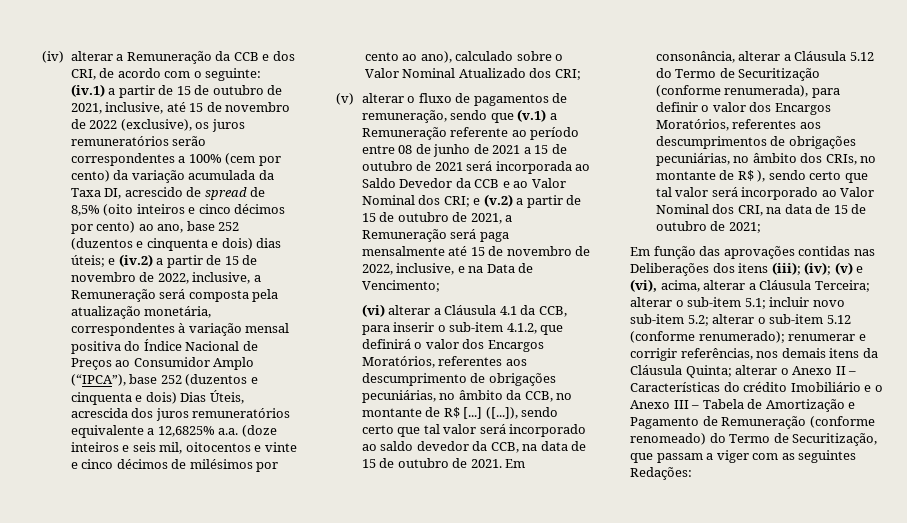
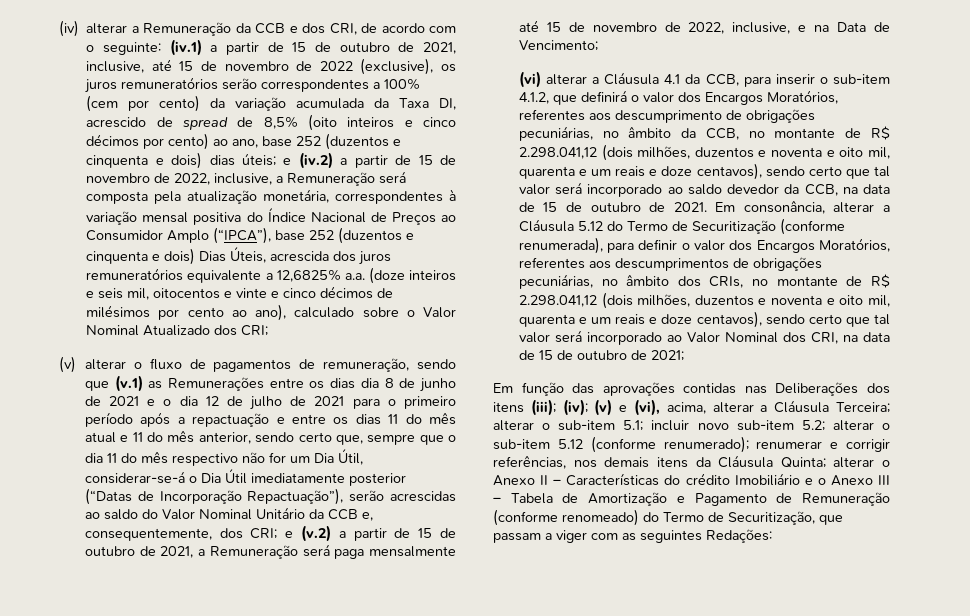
- (v) alterar o fluxo de pagamentos de remuneração, sendo que (v.1) a Remuneração referente ao período entre 08 de junho de 2021 a 15 de outubro de 2021 será incorporada ao Saldo Devedor da CCB e ao Valor Nominal dos CRI; e (v.2) a partir de 15 de outubro de 2021, a Remuneração será paga mensalmente até 15 de novembro de 2022, inclusive, e na Data de Vencimento;
+ (v) alterar o fluxo de pagamentos de remuneração, sendo que (v.1) as Remunerações entre os dias dia 8 de junho de 2021 e o dia 12 de julho de 2021 para o primeiro período após a repactuação e entre os dias 11 do mês atual e 11 do mês anterior, sendo certo que, sempre que o dia 11 do mês respectivo não for um Dia Útil, considerar-se-á o Dia Útil imediatamente posterior (“Datas de Incorporação Repactuação”), serão acrescidas ao saldo do Valor Nominal Unitário da CCB e, consequentemente, dos CRI; e (v.2) a partir de 15 de outubro de 2021, a Remuneração será paga mensalmente até 15 de novembro de 2022, inclusive, e na Data de Vencimento;
- (vi) alterar a Cláusula 4.1 da CCB, para inserir o sub-item 4.1.2, que definirá o valor dos Encargos Moratórios, referentes aos descumprimento de obrigações pecuniárias, no âmbito da CCB, no montante de R$ [...] ([...]), sendo certo que tal valor será incorporado ao saldo devedor da CCB, na data de 15 de outubro de 2021.
+ (vi) alterar a Cláusula 4.1 da CCB, para inserir o sub-item 4.1.2, que definirá o valor dos Encargos Moratórios, referentes aos descumprimento de obrigações pecuniárias, no âmbito da CCB, no montante de R$ 2.298.041,12 (dois milhões, duzentos e noventa e oito mil, quarenta e um reais e doze centavos), sendo certo que tal valor será incorporado ao saldo devedor da CCB, na data de 15 de outubro de 2021.
- Em consonância, alterar a Cláusula 5.12 do Termo de Securitização (conforme renumerada), para definir o valor dos Encargos Moratórios, referentes aos descumprimentos de obrigações pecuniárias, no âmbito dos CRIs, no montante de R$ ), sendo certo que tal valor será incorporado ao Valor Nominal dos CRI, na data de 15 de outubro de 2021;
+ Em consonância, alterar a Cláusula 5.12 do Termo de Securitização (conforme renumerada), para definir o valor dos Encargos Moratórios, referentes aos descumprimentos de obrigações pecuniárias, no âmbito dos CRIs, no montante de R$ 2.298.041,12 (dois milhões, duzentos e noventa e oito mil, quarenta e um reais e doze centavos), sendo certo que tal valor será incorporado ao Valor Nominal dos CRI, na data de 15 de outubro de 2021;

